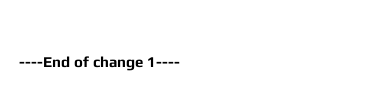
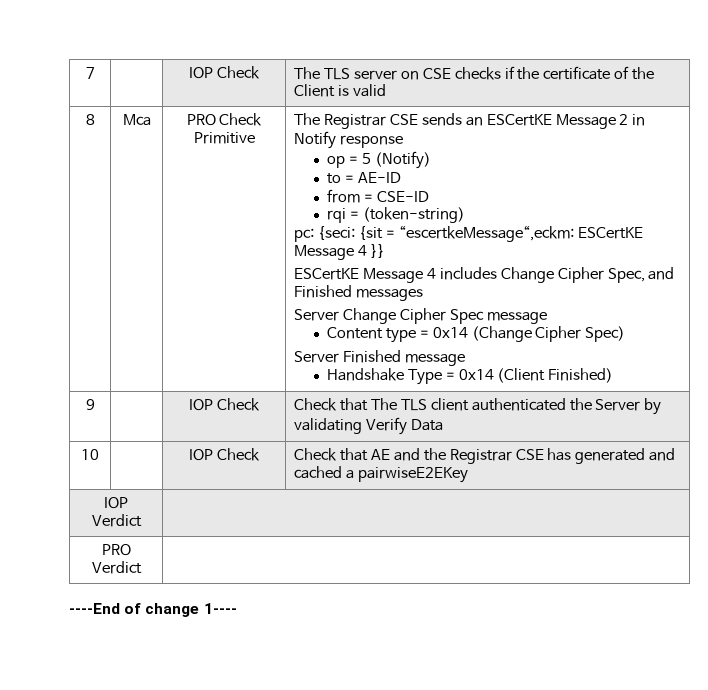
+ 7 | | IOP Check | The TLS server on CSE checks if the certificate of the Client is valid
+ 8 | Mca | PRO Check Primitive | The Registrar CSE sends an ESCertKE Message 2 in Notify response
+ op = 5 (Notify)
+ to = AE-ID
+ from = CSE-ID
+ rqi = (token-string)
+ pc: {seci: {sit = “escertkeMessage“,eckm: ESCertKE Message 4 }}
+ ESCertKE Message 4 includes Change Cipher Spec, and Finished messages
+ Server Change Cipher Spec message
+ Content type = 0x14 (Change Cipher Spec)
+ Server Finished message
+ Handshake Type = 0x14 (Client Finished)
+ 9 | | IOP Check | Check that The TLS client authenticated the Server by validating Verify Data
+ 10 | | IOP Check | Check that AE and the Registrar CSE has generated and cached a pairwiseE2EKey
+ IOP Verdict |
+ PRO Verdict |

